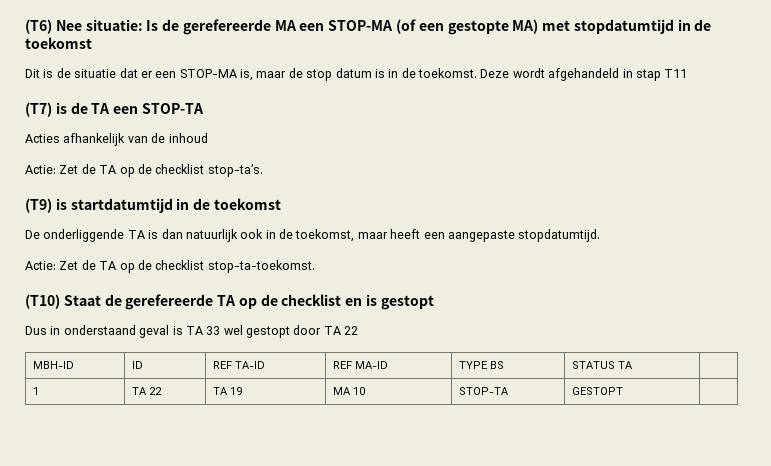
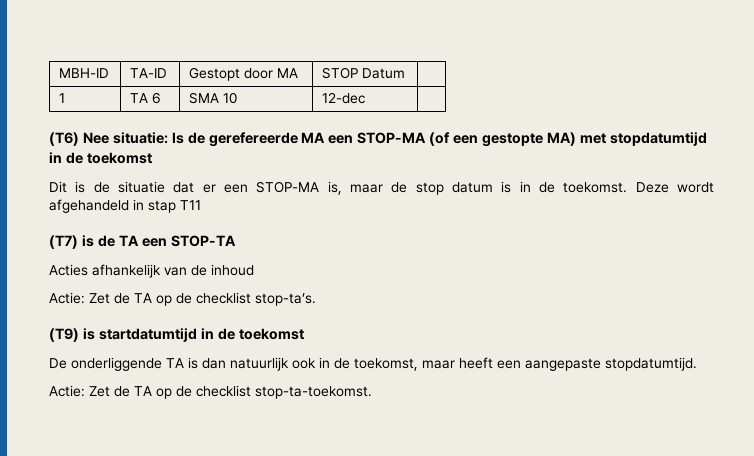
+ MBH-ID | TA-ID | Gestopt door MA | STOP Datum |
+ 1 | TA 6 | SMA 10 | 12-dec |
- (T10) Staat de gerefereerde TA op de checklist en is gestopt
- Dus in onderstaand geval is TA 33 wel gestopt door TA 22
- MBH-ID | ID | REF TA-ID | REF MA-ID | TYPE BS | STATUS TA |
- 1 | TA 22 | TA 19 | MA 10 | STOP-TA | GESTOPT |

